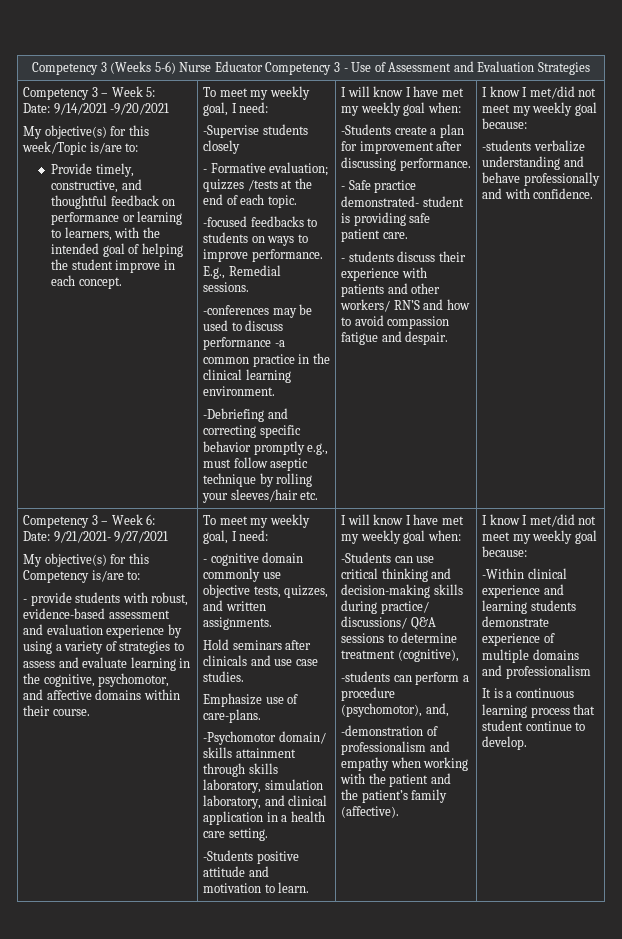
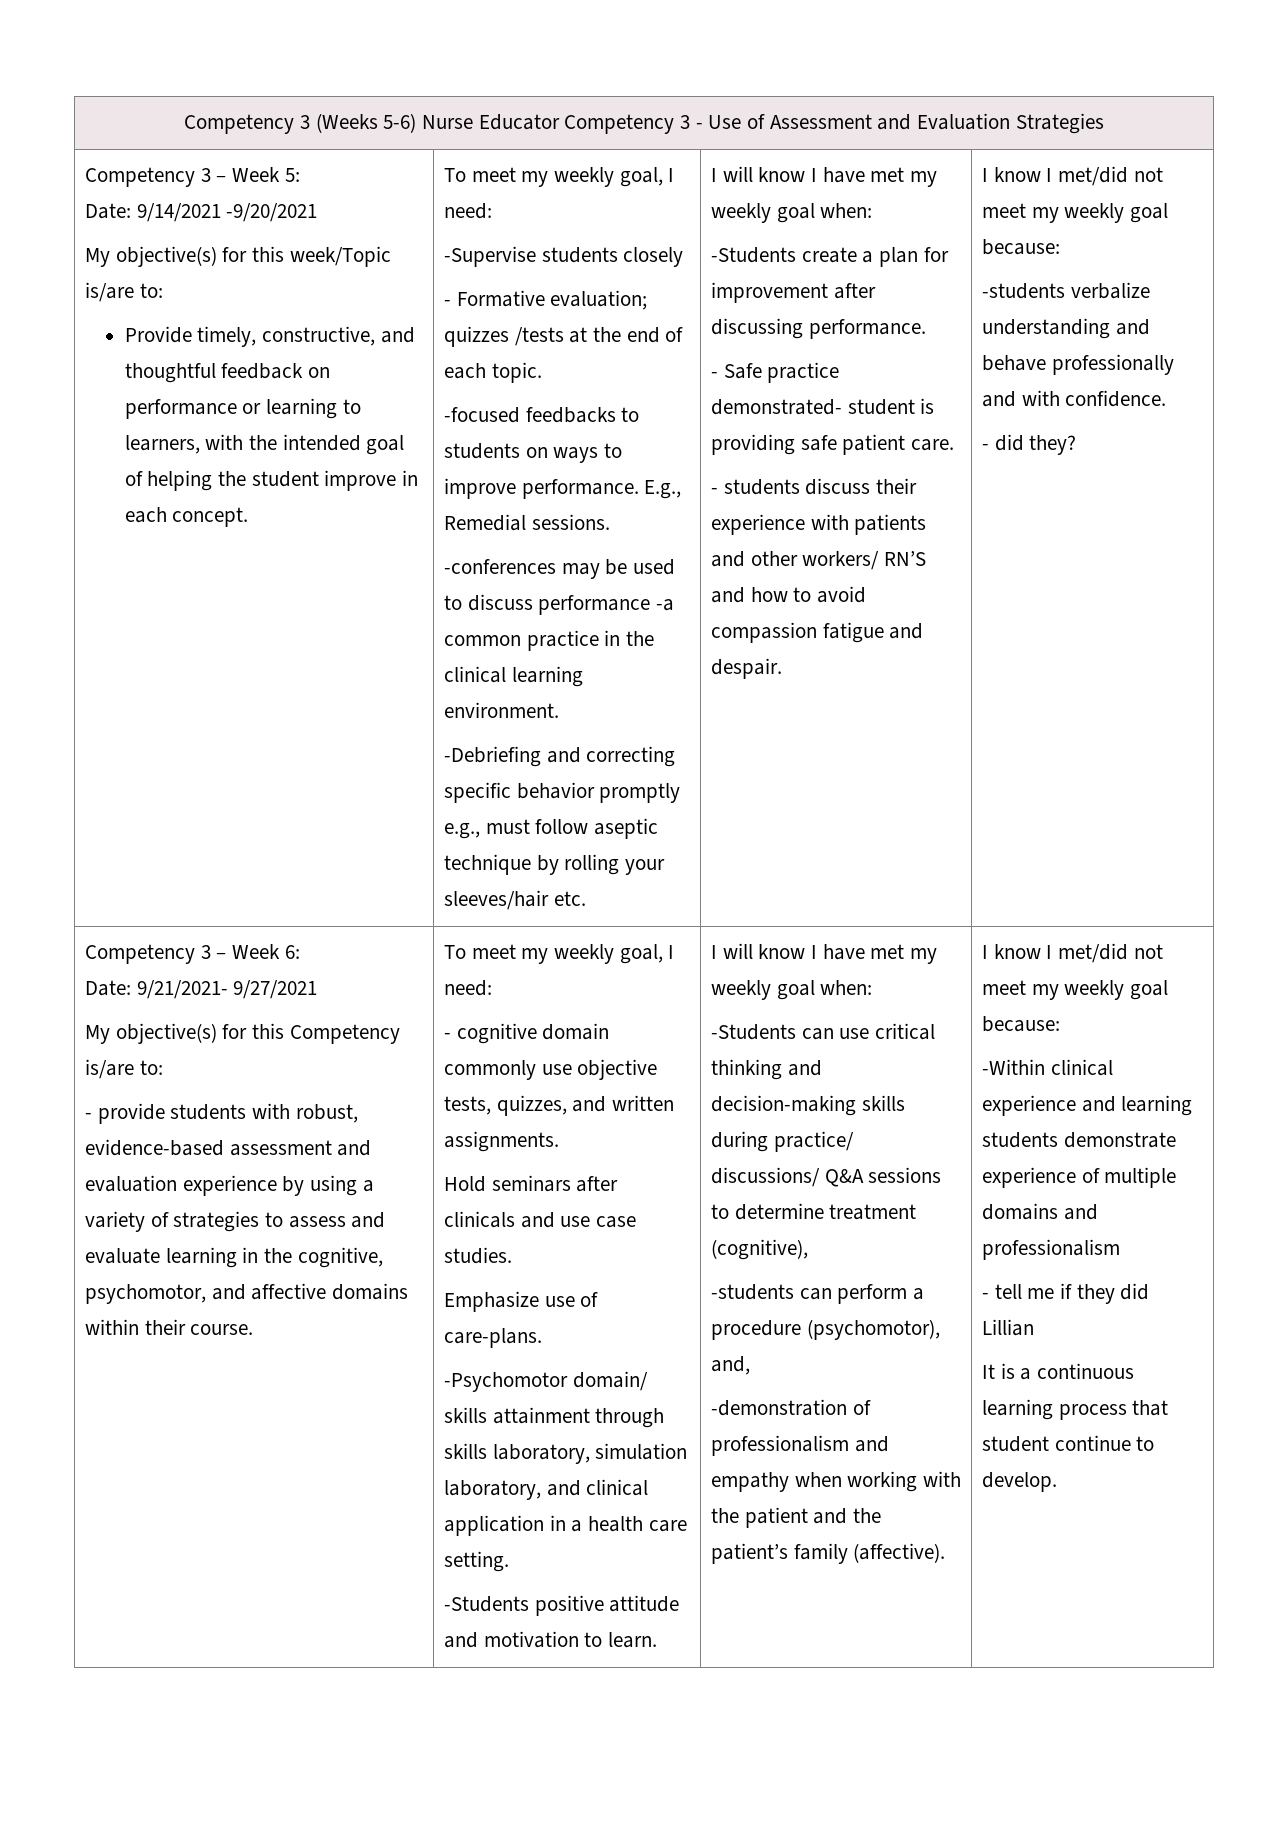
+ - did they?
+ - tell me if they did Lillian

